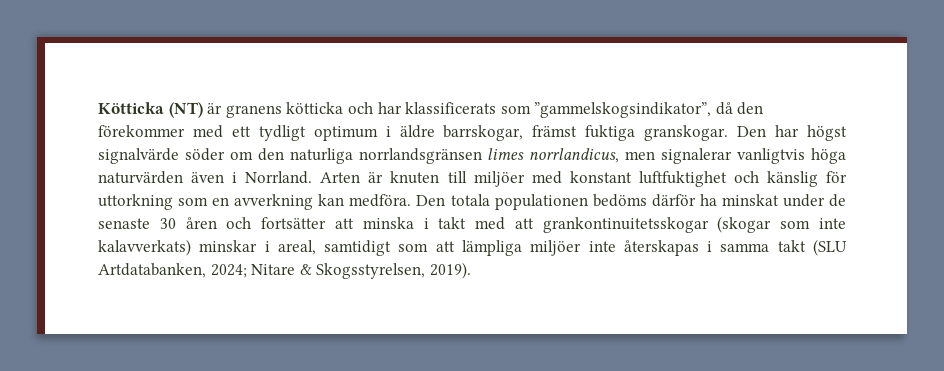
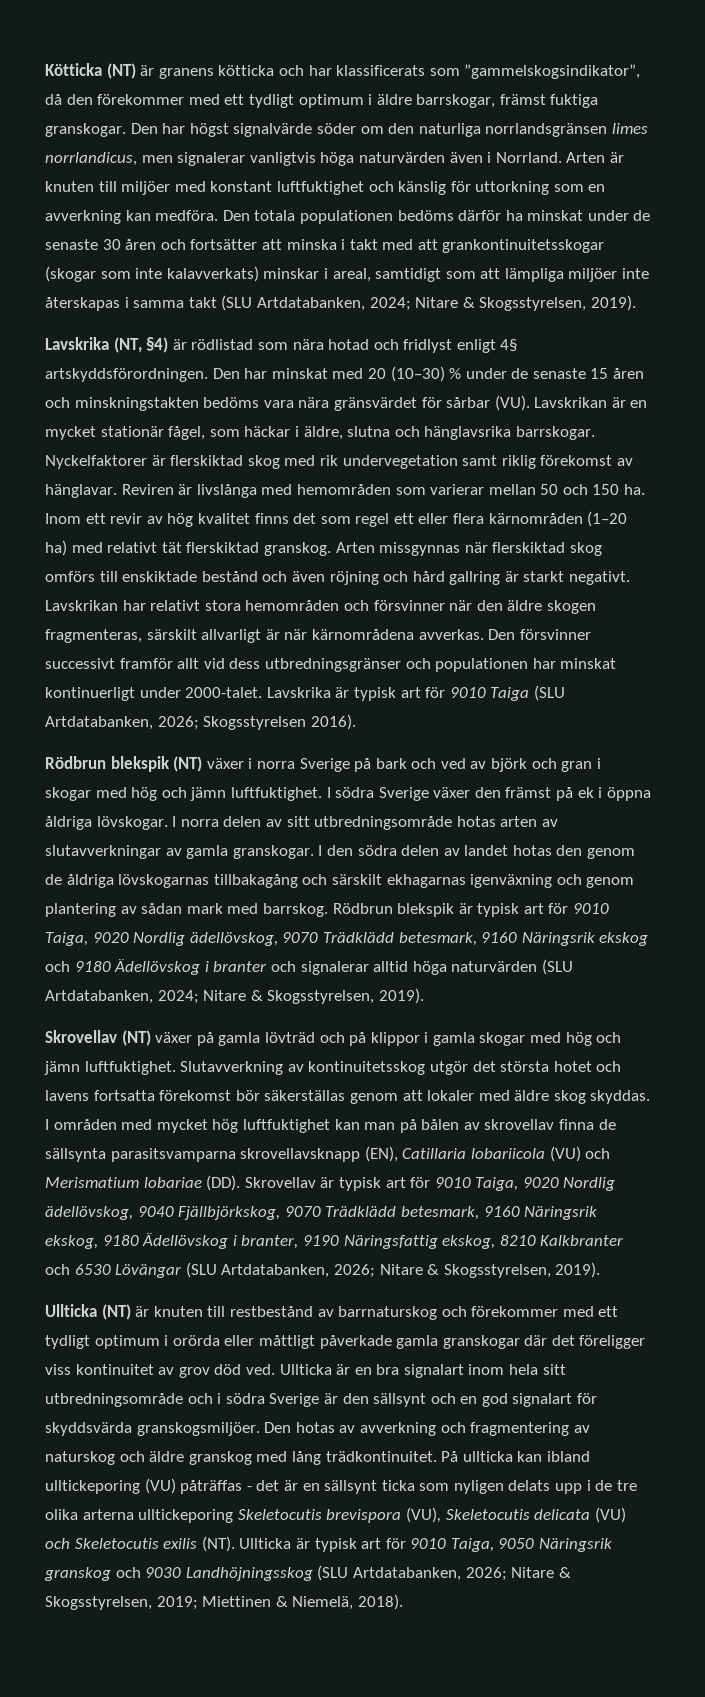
+ Lavskrika (NT, §4) är rödlistad som nära hotad och fridlyst enligt 4§ artskyddsförordningen. Den har minskat med 20 (10–30) % under de senaste 15 åren och minskningstakten bedöms vara nära gränsvärdet för sårbar (VU). Lavskrikan är en mycket stationär fågel, som häckar i äldre, slutna och hänglavsrika barrskogar. Nyckelfaktorer är flerskiktad skog med rik undervegetation samt riklig förekomst av hänglavar. Reviren är livslånga med hemområden som varierar mellan 50 och 150 ha. Inom ett revir av hög kvalitet finns det som regel ett eller flera kärnområden (1–20 ha) med relativt tät flerskiktad granskog. Arten missgynnas när flerskiktad skog omförs till enskiktade bestånd och även röjning och hård gallring är starkt negativt. Lavskrikan har relativt stora hemområden och försvinner när den äldre skogen fragmenteras, särskilt allvarligt är när kärnområdena avverkas. Den försvinner successivt framför allt vid dess utbredningsgränser och populationen har minskat kontinuerligt under 2000-talet. Lavskrika är typisk art för 9010 Taiga (SLU Artdatabanken, 2026; Skogsstyrelsen 2016).
+ Rödbrun blekspik (NT) växer i norra Sverige på bark och ved av björk och gran i skogar med hög och jämn luftfuktighet. I södra Sverige växer den främst på ek i öppna åldriga lövskogar. I norra delen av sitt utbredningsområde hotas arten av slutavverkningar av gamla granskogar. I den södra delen av landet hotas den genom de åldriga lövskogarnas tillbakagång och särskilt ekhagarnas igenväxning och genom plantering av sådan mark med barrskog. Rödbrun blekspik är typisk art för 9010 Taiga, 9020 Nordlig ädellövskog, 9070 Trädklädd betesmark, 9160 Näringsrik ekskog och 9180 Ädellövskog i branter och signalerar alltid höga naturvärden (SLU Artdatabanken, 2024; Nitare & Skogsstyrelsen, 2019).
+ Skrovellav (NT) växer på gamla lövträd och på klippor i gamla skogar med hög och jämn luftfuktighet. Slutavverkning av kontinuitetsskog utgör det största hotet och lavens fortsatta förekomst bör säkerställas genom att lokaler med äldre skog skyddas. I områden med mycket hög luftfuktighet kan man på bålen av skrovellav finna de sällsynta parasitsvamparna skrovellavsknapp (EN), Catillaria lobariicola (VU) och Merismatium lobariae (DD). Skrovellav är typisk art för 9010 Taiga, 9020 Nordlig ädellövskog, 9040 Fjällbjörkskog, 9070 Trädklädd betesmark, 9160 Näringsrik ekskog, 9180 Ädellövskog i branter, 9190 Näringsfattig ekskog, 8210 Kalkbranter och 6530 Lövängar (SLU Artdatabanken, 2026; Nitare & Skogsstyrelsen, 2019).
+ Ullticka (NT) är knuten till restbestånd av barrnaturskog och förekommer med ett tydligt optimum i orörda eller måttligt påverkade gamla granskogar där det föreligger viss kontinuitet av grov död ved. Ullticka är en bra signalart inom hela sitt utbredningsområde och i södra Sverige är den sällsynt och en god signalart för skyddsvärda granskogsmiljöer. Den hotas av avverkning och fragmentering av naturskog och äldre granskog med lång trädkontinuitet. På ullticka kan ibland ulltickeporing (VU) påträffas - det är en sällsynt ticka som nyligen delats upp i de tre olika arterna ulltickeporing Skeletocutis brevispora (VU), Skeletocutis delicata (VU) och Skeletocutis exilis (NT). Ullticka är typisk art för 9010 Taiga, 9050 Näringsrik granskog och 9030 Landhöjningsskog (SLU Artdatabanken, 2026; Nitare & Skogsstyrelsen, 2019; Miettinen & Niemelä, 2018).

